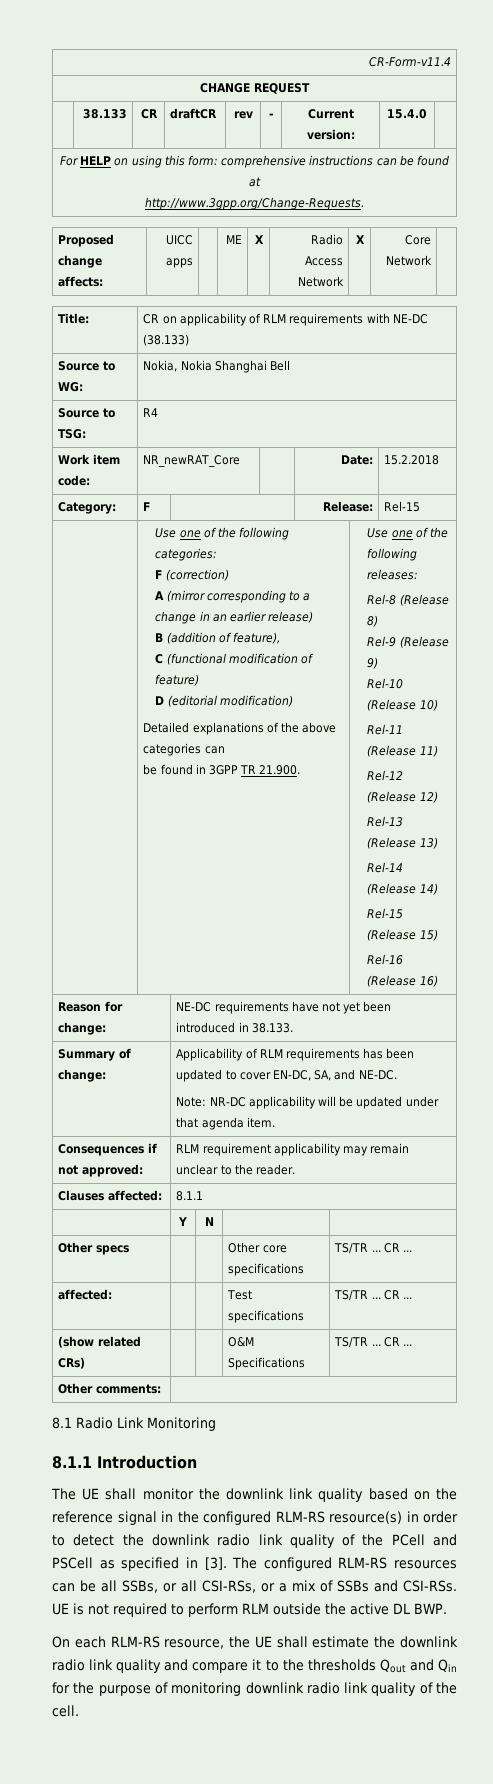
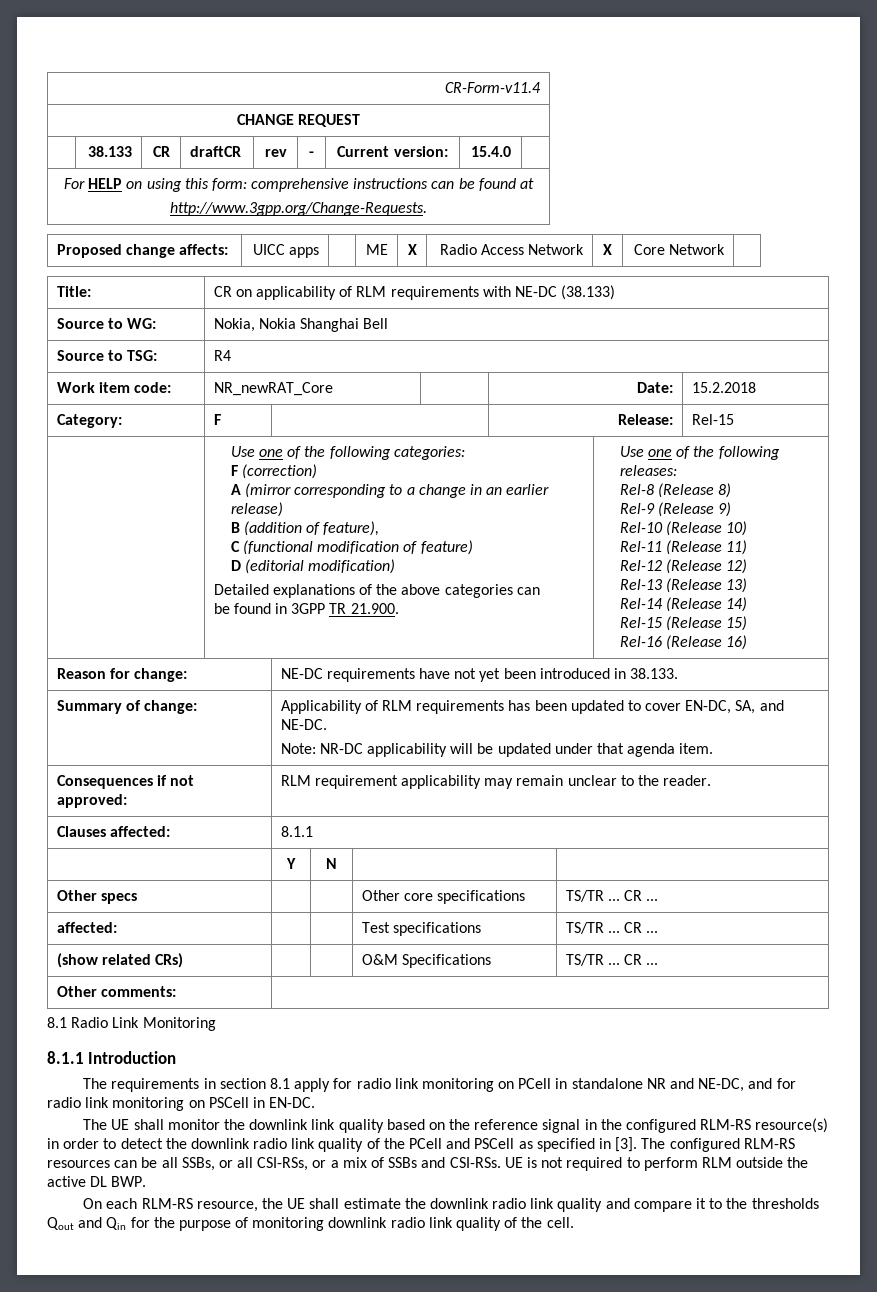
+ The requirements in section 8.1 apply for radio link monitoring on PCell in standalone NR and NE-DC, and for radio link monitoring on PSCell in EN-DC.

